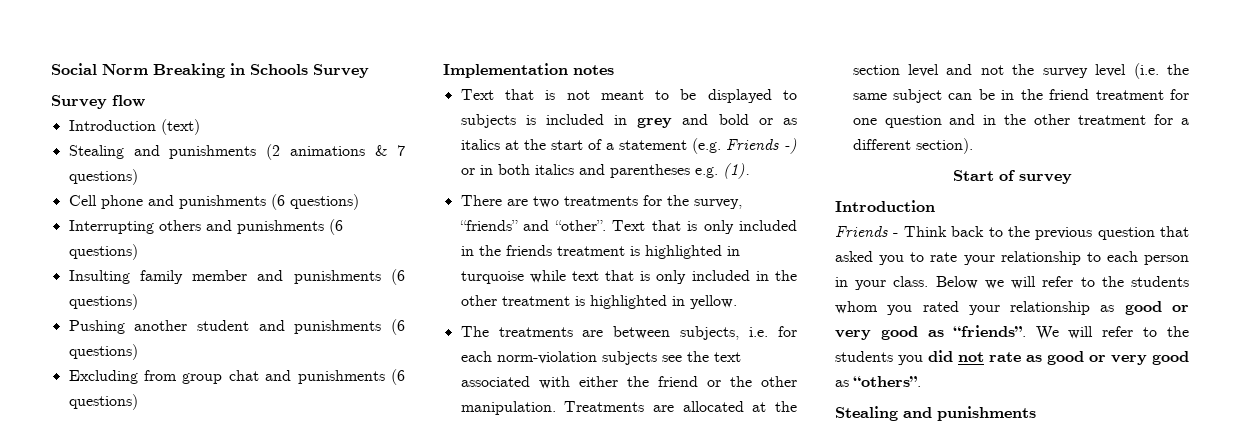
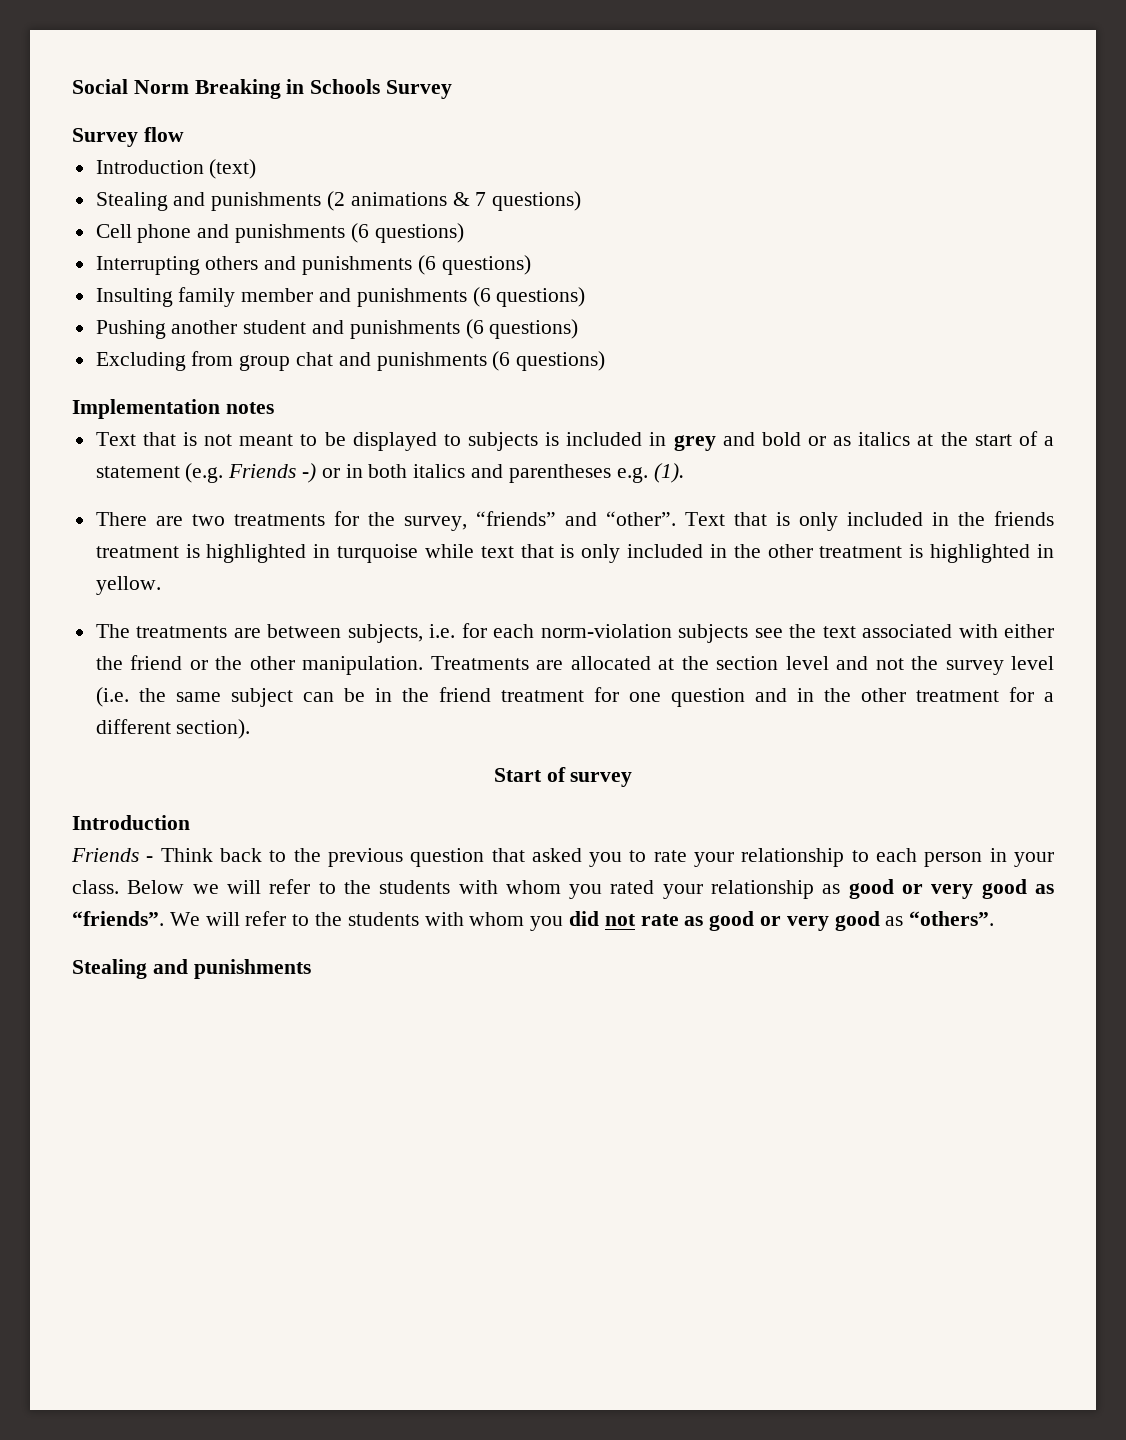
- Below we will refer to the students whom you rated your relationship as good or very good as “friends”.
+ Below we will refer to the students with whom you rated your relationship as good or very good as “friends”.
- We will refer to the students you did not rate as good or very good as “others”.
+ We will refer to the students with whom you did not rate as good or very good as “others”.

